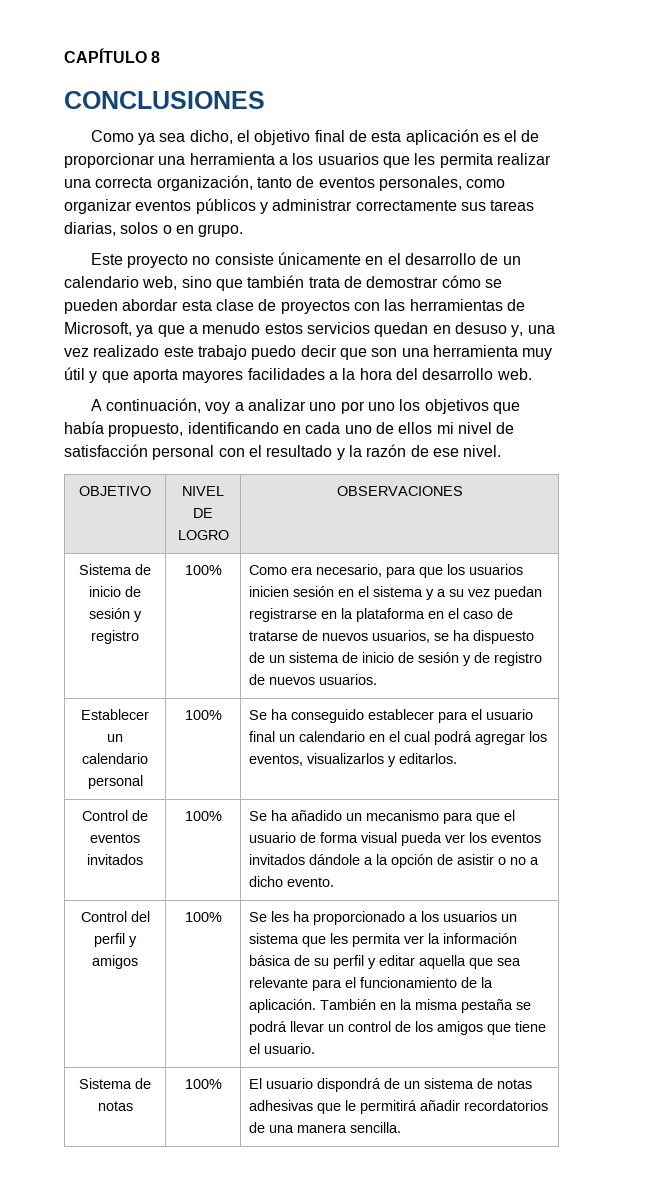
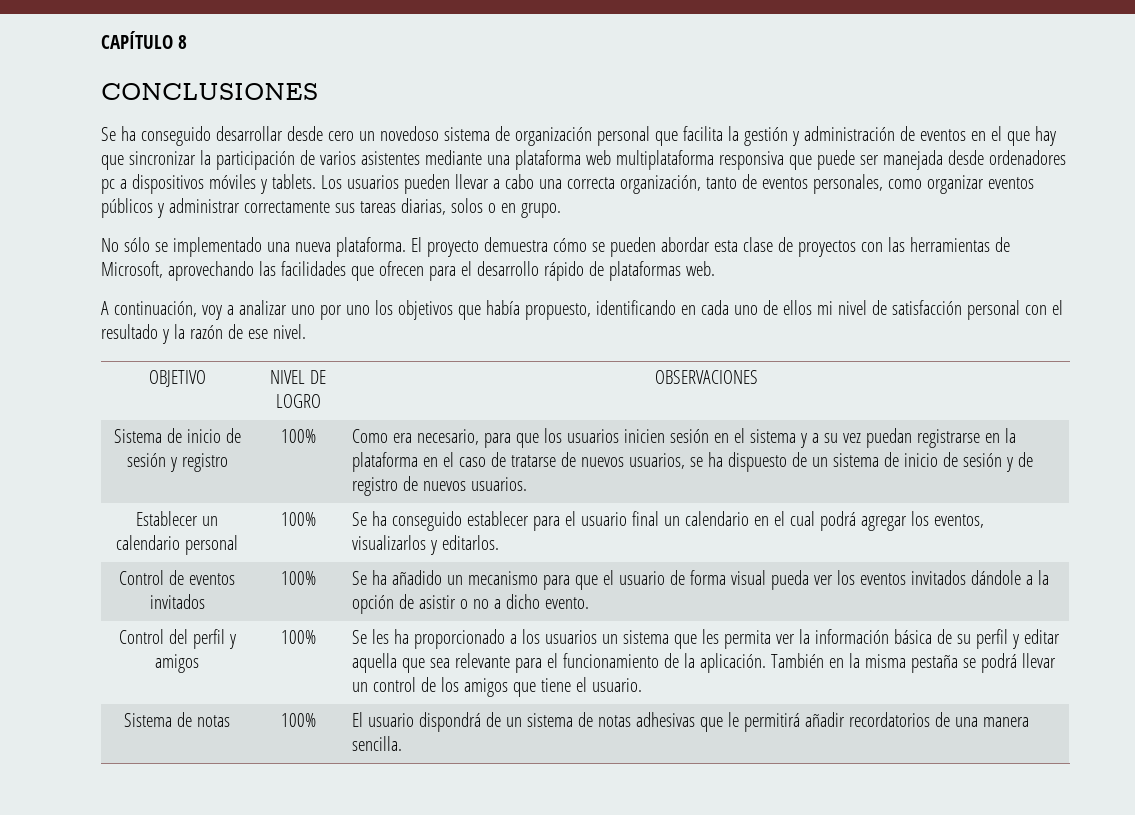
- Como ya sea dicho, el objetivo final de esta aplicación es el de proporcionar una herramienta a los usuarios que les permita realizar una correcta organización, tanto de eventos personales, como organizar eventos públicos y administrar correctamente sus tareas diarias, solos o en grupo.
+ Se ha conseguido desarrollar desde cero un novedoso sistema de organización personal que facilita la gestión y administración de eventos en el que hay que sincronizar la participación de varios asistentes mediante una plataforma web multiplataforma responsiva que puede ser manejada desde ordenadores pc a dispositivos móviles y tablets. Los usuarios pueden llevar a cabo una correcta organización, tanto de eventos personales, como organizar eventos públicos y administrar correctamente sus tareas diarias, solos o en grupo.
- Este proyecto no consiste únicamente en el desarrollo de un calendario web, sino que también trata de demostrar cómo se pueden abordar esta clase de proyectos con las herramientas de Microsoft, ya que a menudo estos servicios quedan en desuso y, una vez realizado este trabajo puedo decir que son una herramienta muy útil y que aporta mayores facilidades a la hora del desarrollo web.
+ No sólo se implementado una nueva plataforma. El proyecto demuestra cómo se pueden abordar esta clase de proyectos con las herramientas de Microsoft, aprovechando las facilidades que ofrecen para el desarrollo rápido de plataformas web.

